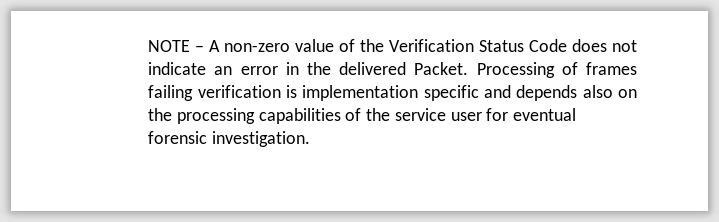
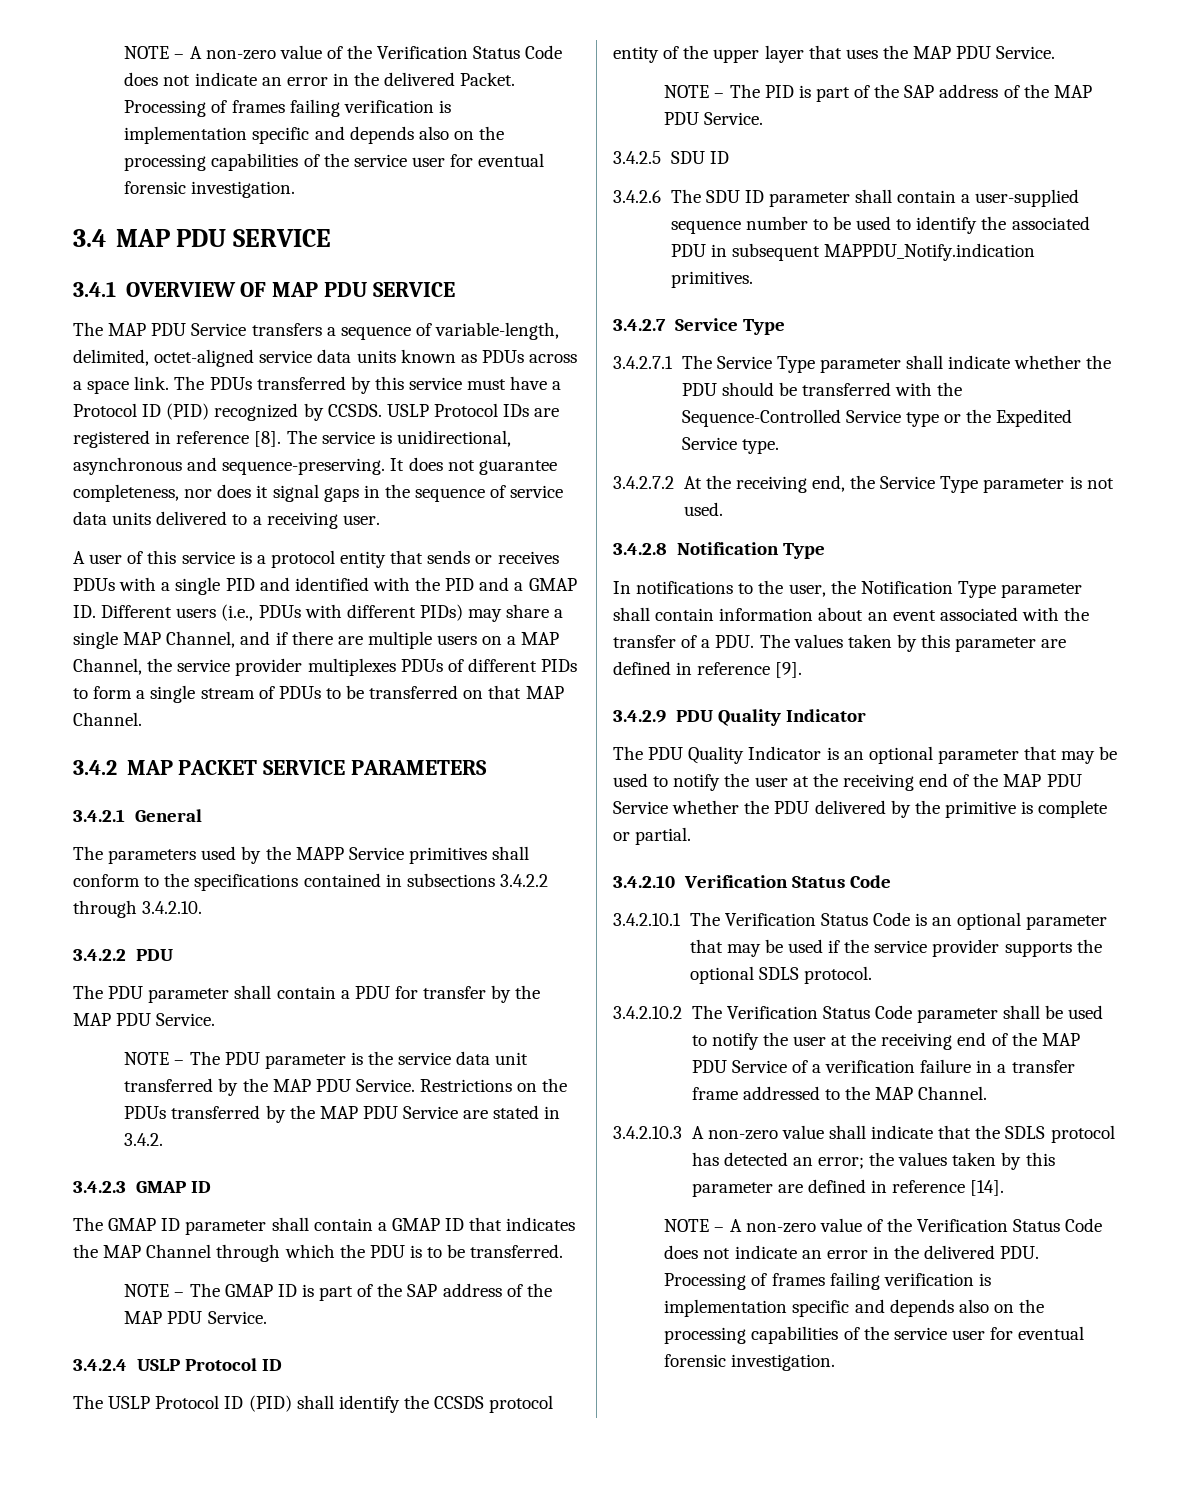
+ 3.4 MAP PDU SERVICE
+ 3.4.1 OVERVIEW OF MAP PDU SERVICE
+ The MAP PDU Service transfers a sequence of variable-length, delimited, octet-aligned service data units known as PDUs across a space link. The PDUs transferred by this service must have a Protocol ID (PID) recognized by CCSDS. USLP Protocol IDs are registered in reference [8]. The service is unidirectional, asynchronous and sequence-preserving. It does not guarantee completeness, nor does it signal gaps in the sequence of service data units delivered to a receiving user.
+ A user of this service is a protocol entity that sends or receives PDUs with a single PID and identified with the PID and a GMAP ID. Different users (i.e., PDUs with different PIDs) may share a single MAP Channel, and if there are multiple users on a MAP Channel, the service provider multiplexes PDUs of different PIDs to form a single stream of PDUs to be transferred on that MAP Channel.
+ 3.4.2 MAP PACKET SERVICE PARAMETERS
+ 3.4.2.1 General
+ The parameters used by the MAPP Service primitives shall conform to the specifications contained in subsections 3.4.2.2 through 3.4.2.10.
+ 3.4.2.2 PDU
+ The PDU parameter shall contain a PDU for transfer by the MAP PDU Service.
+ NOTE – The PDU parameter is the service data unit transferred by the MAP PDU Service. Restrictions on the PDUs transferred by the MAP PDU Service are stated in 3.4.2.
+ 3.4.2.3 GMAP ID
+ The GMAP ID parameter shall contain a GMAP ID that indicates the MAP Channel through which the PDU is to be transferred.
+ NOTE – The GMAP ID is part of the SAP address of the MAP PDU Service.
+ 3.4.2.4 USLP Protocol ID
+ The USLP Protocol ID (PID) shall identify the CCSDS protocol entity of the upper layer that uses the MAP PDU Service.
+ NOTE – The PID is part of the SAP address of the MAP PDU Service.
+ 3.4.2.5 SDU ID
+ 3.4.2.6 The SDU ID parameter shall contain a user-supplied sequence number to be used to identify the associated PDU in subsequent MAPPDU_Notify.indication primitives.
+ 3.4.2.7 Service Type
+ 3.4.2.7.1 The Service Type parameter shall indicate whether the PDU should be transferred with the Sequence-Controlled Service type or the Expedited Service type.
+ 3.4.2.7.2 At the receiving end, the Service Type parameter is not used.
+ 3.4.2.8 Notification Type
+ In notifications to the user, the Notification Type parameter shall contain information about an event associated with the transfer of a PDU. The values taken by this parameter are defined in reference [9].
+ 3.4.2.9 PDU Quality Indicator
+ The PDU Quality Indicator is an optional parameter that may be used to notify the user at the receiving end of the MAP PDU Service whether the PDU delivered by the primitive is complete or partial.
+ 3.4.2.10 Verification Status Code
+ 3.4.2.10.1 The Verification Status Code is an optional parameter that may be used if the service provider supports the optional SDLS protocol.
+ 3.4.2.10.2 The Verification Status Code parameter shall be used to notify the user at the receiving end of the MAP PDU Service of a verification failure in a transfer frame addressed to the MAP Channel.
+ 3.4.2.10.3 A non-zero value shall indicate that the SDLS protocol has detected an error; the values taken by this parameter are defined in reference [14].
+ NOTE – A non-zero value of the Verification Status Code does not indicate an error in the delivered PDU. Processing of frames failing verification is implementation specific and depends also on the processing capabilities of the service user for eventual forensic investigation.

